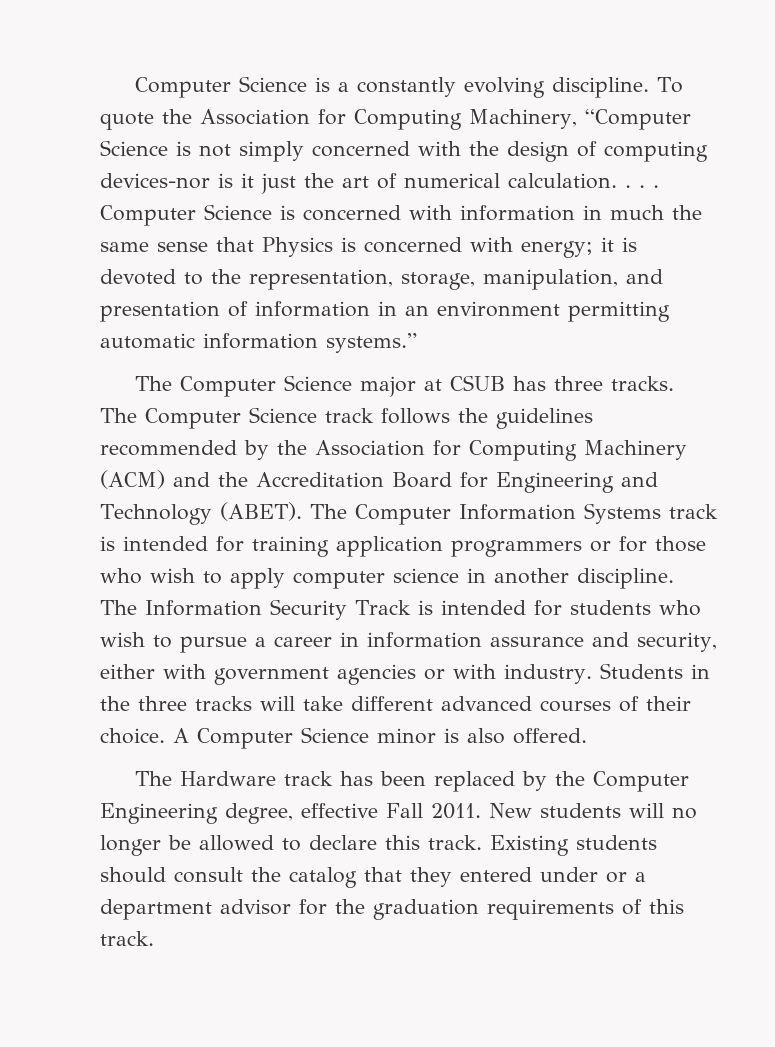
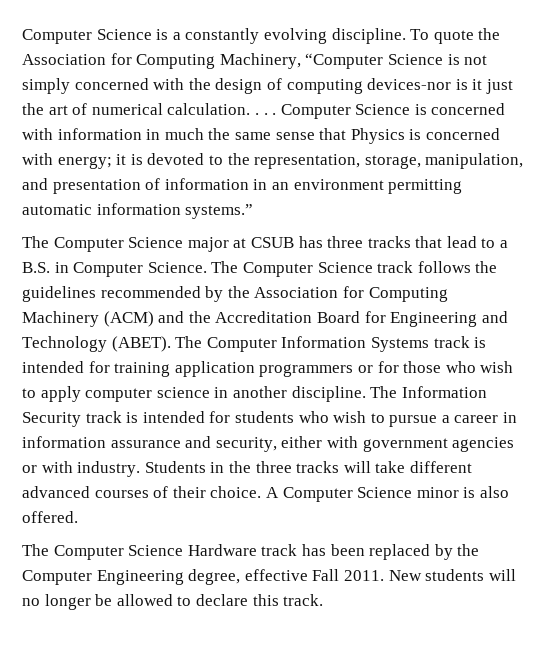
- The Computer Science major at CSUB has three tracks.
+ The Computer Science major at CSUB has three tracks that lead to a B.S. in Computer Science.
- The Information Security Track is intended for students who wish to pursue a career in information assurance and security, either with government agencies or with industry.
+ The Information Security track is intended for students who wish to pursue a career in information assurance and security, either with government agencies or with industry.
- The Hardware track has been replaced by the Computer Engineering degree, effective Fall 2011.
+ The Computer Science Hardware track has been replaced by the Computer Engineering degree, effective Fall 2011.
- Existing students should consult the catalog that they entered under or a department advisor for the graduation requirements of this track.

